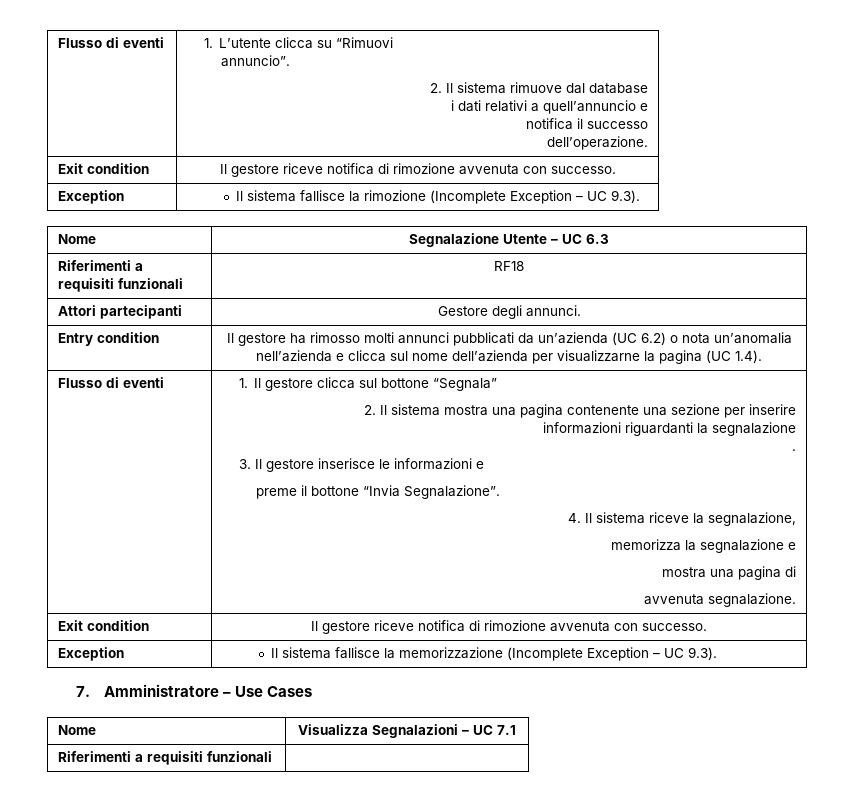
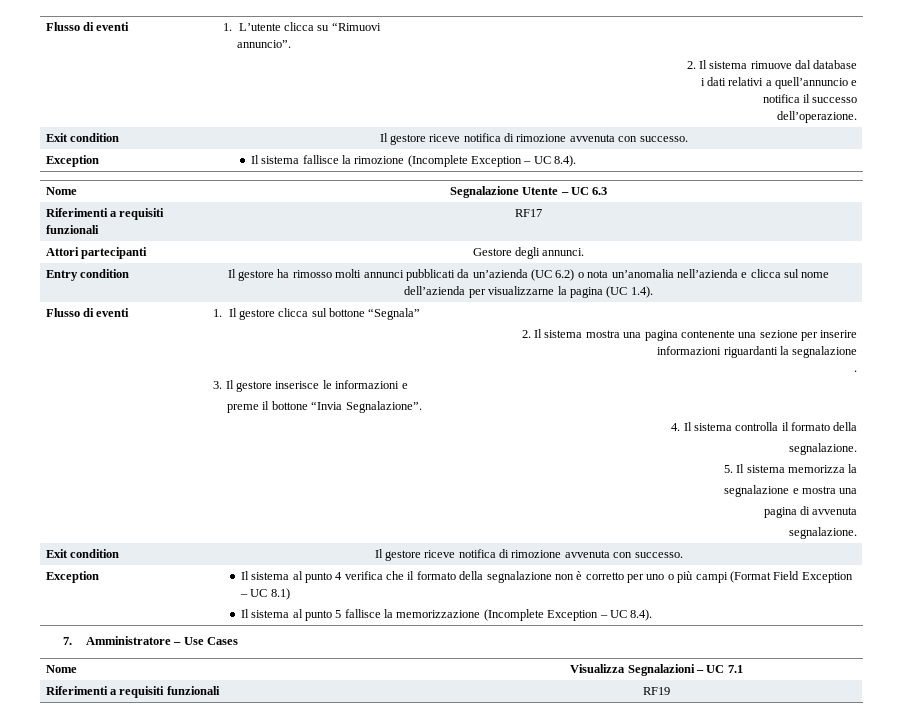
- Exception | Il sistema fallisce la rimozione (Incomplete Exception – UC 9.3).
+ Exception | Il sistema fallisce la rimozione (Incomplete Exception – UC 8.4).
- Riferimenti a requisiti funzionali | RF18
+ Riferimenti a requisiti funzionali | RF17
- 4. Il sistema riceve la segnalazione,
- memorizza la segnalazione e
- mostra una pagina di
- avvenuta segnalazione.
+ 4. Il sistema controlla il formato della
+ segnalazione.
+ 5. Il sistema memorizza la
+ segnalazione e mostra una
+ pagina di avvenuta
+ segnalazione.
- Exception | Il sistema fallisce la memorizzazione (Incomplete Exception – UC 9.3).
+ Exception | Il sistema al punto 4 verifica che il formato della segnalazione non è corretto per uno o più campi (Format Field Exception – UC 8.1)
+ Il sistema al punto 5 fallisce la memorizzazione (Incomplete Exception – UC 8.4).
  Nome | Visualizza Segnalazioni – UC 7.1
- Riferimenti a requisiti funzionali |
+ Riferimenti a requisiti funzionali | RF19

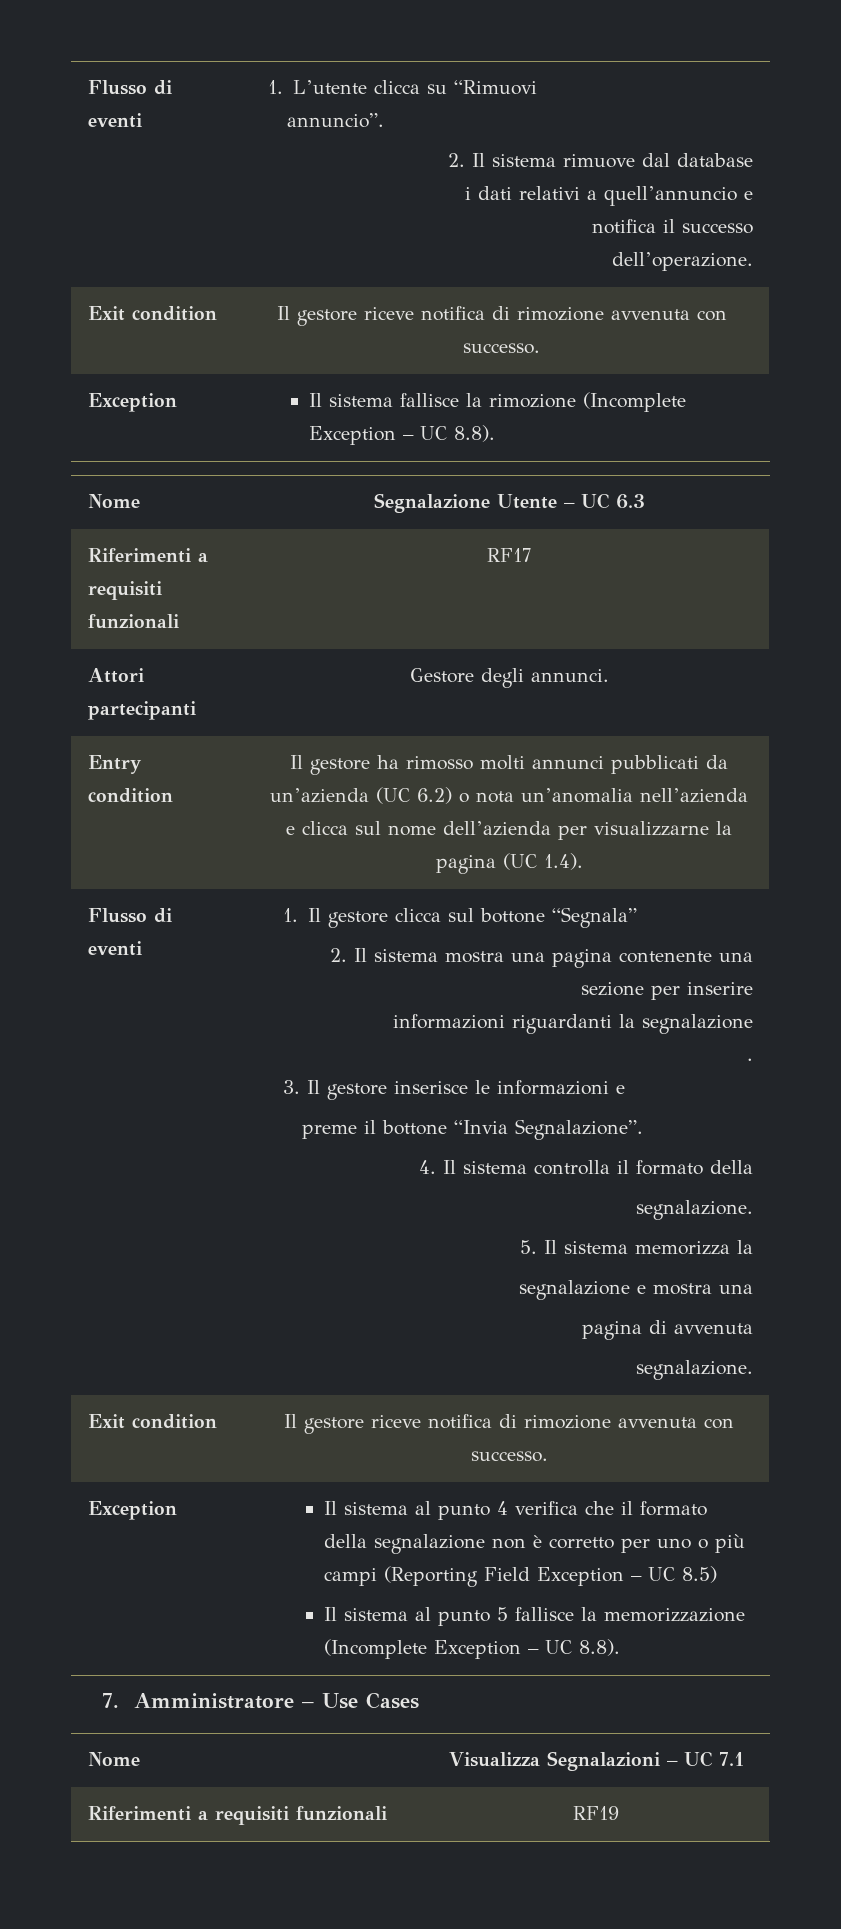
- Exception | Il sistema fallisce la rimozione (Incomplete Exception – UC 8.4).
+ Exception | Il sistema fallisce la rimozione (Incomplete Exception – UC 8.8).
- Exception | Il sistema al punto 4 verifica che il formato della segnalazione non è corretto per uno o più campi (Format Field Exception – UC 8.1)
- Il sistema al punto 5 fallisce la memorizzazione (Incomplete Exception – UC 8.4).
+ Exception | Il sistema al punto 4 verifica che il formato della segnalazione non è corretto per uno o più campi (Reporting Field Exception – UC 8.5)
+ Il sistema al punto 5 fallisce la memorizzazione (Incomplete Exception – UC 8.8).

